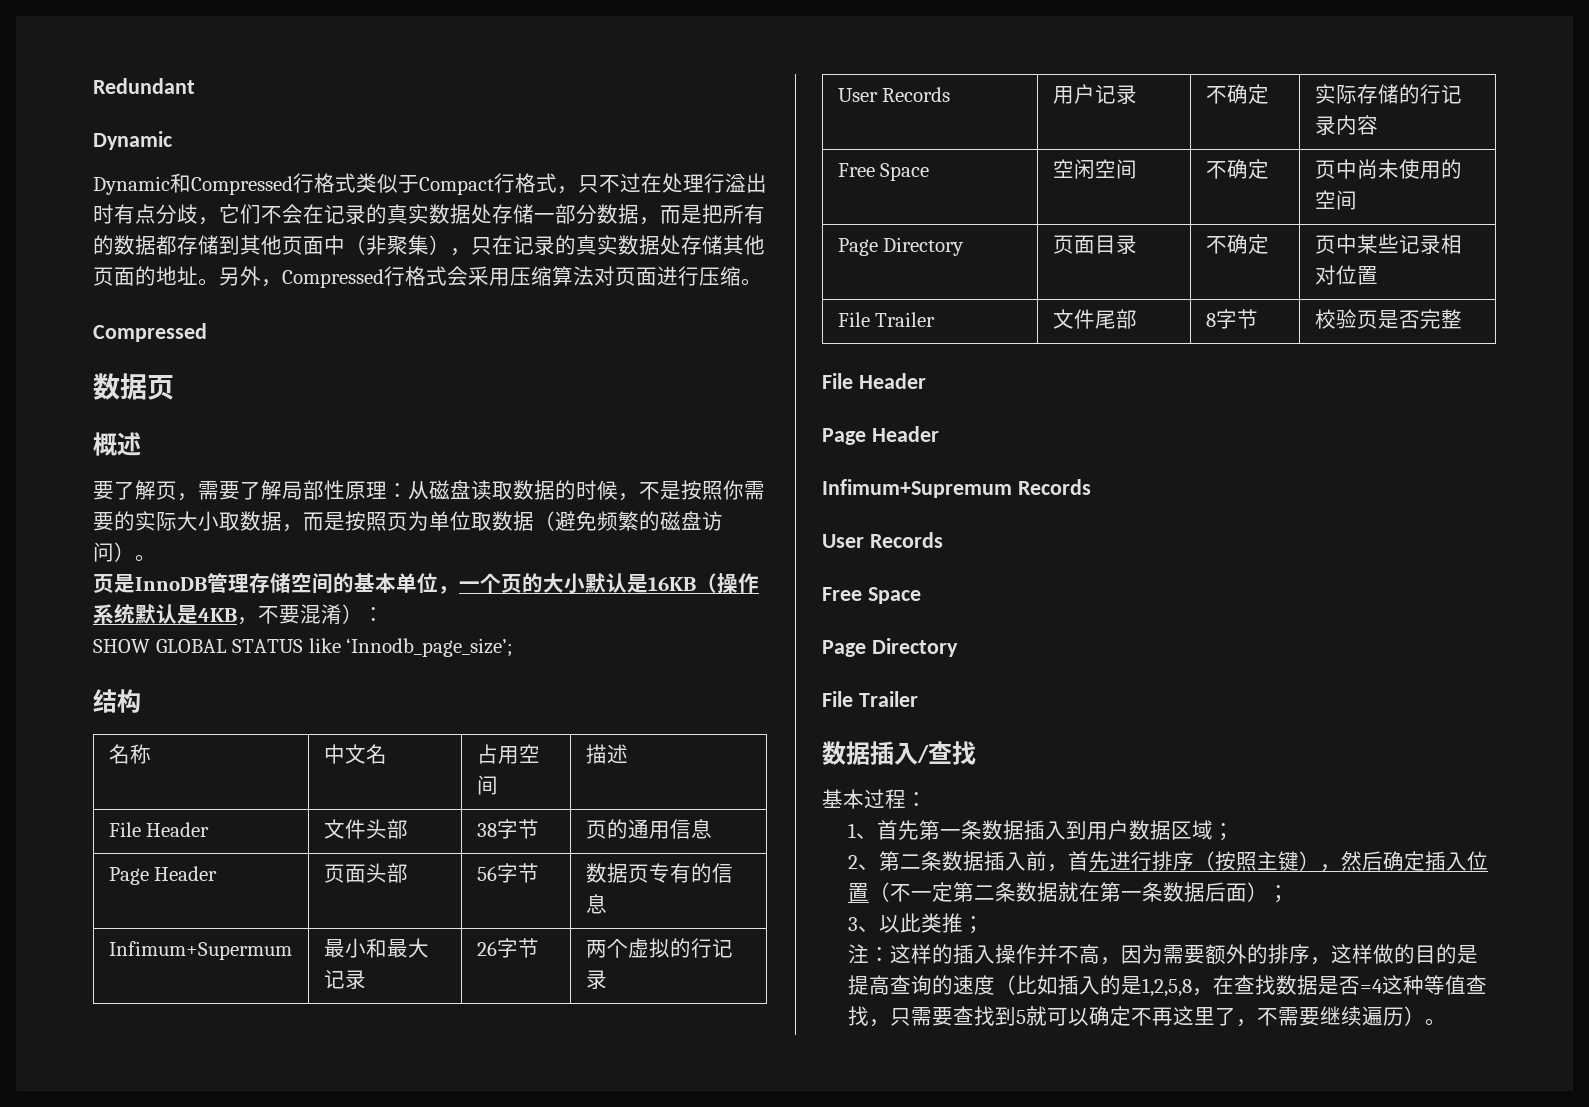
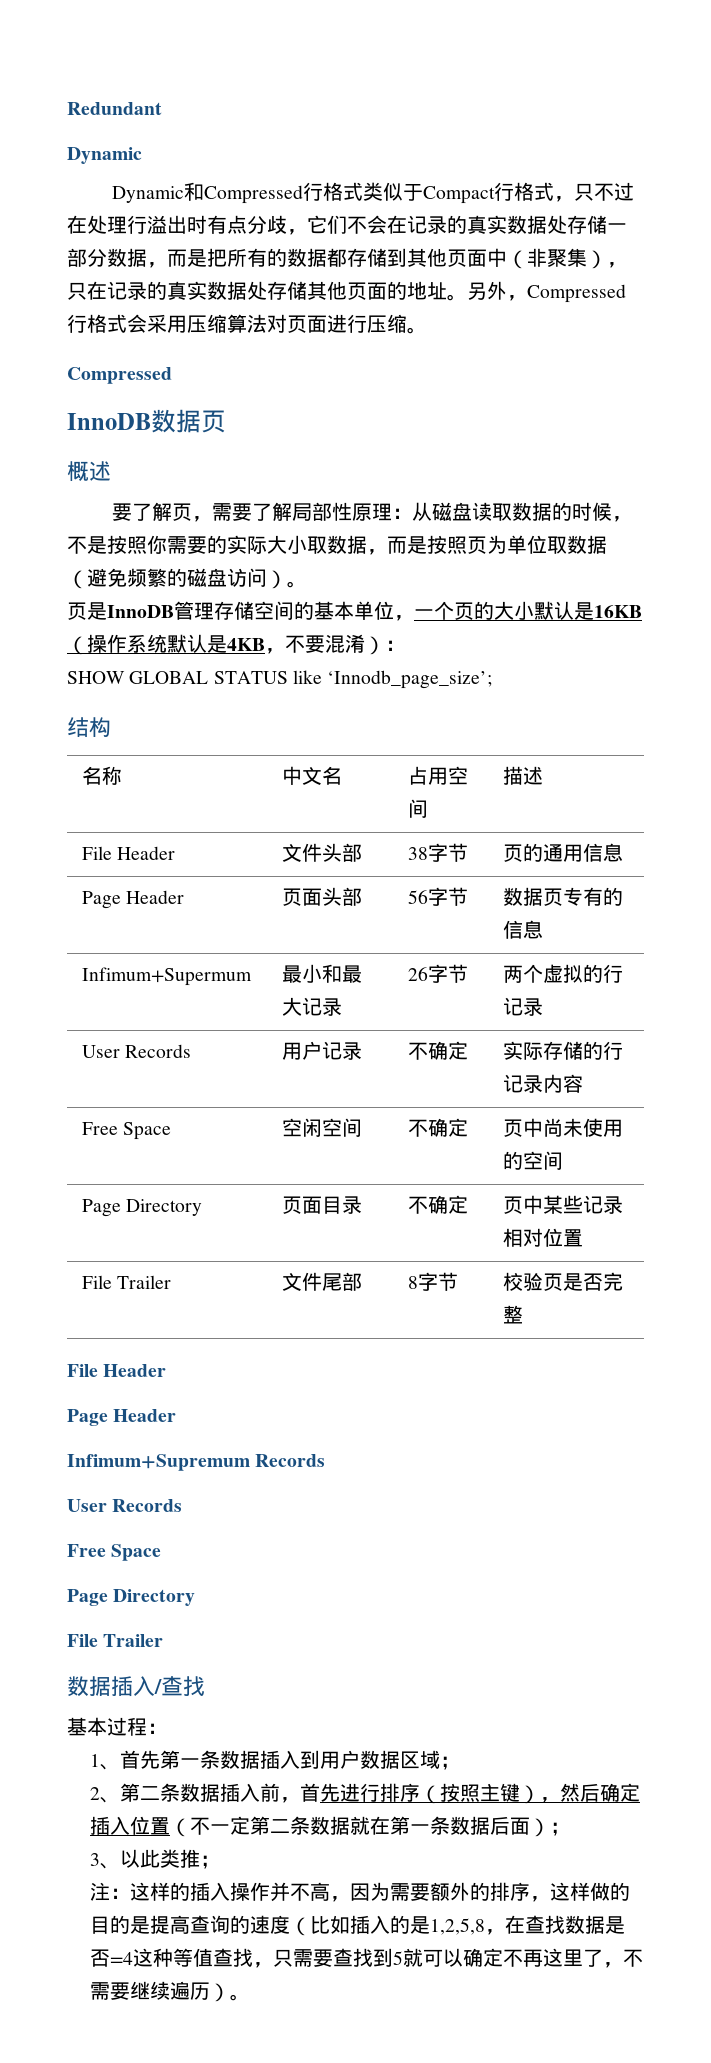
  另外，Compressed行格式会采用压缩算法对页面进行压缩。
  Compressed
- 数据页
+ InnoDB数据页

